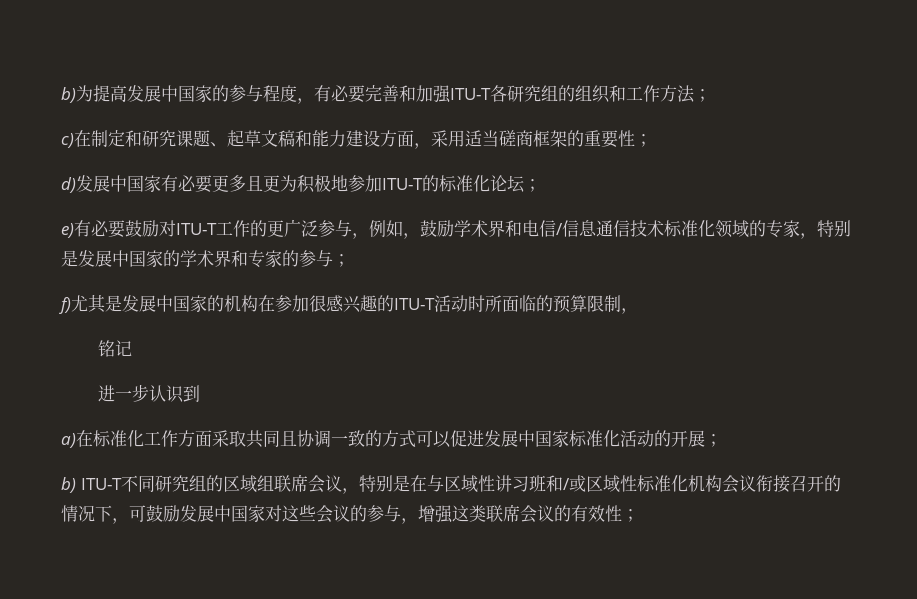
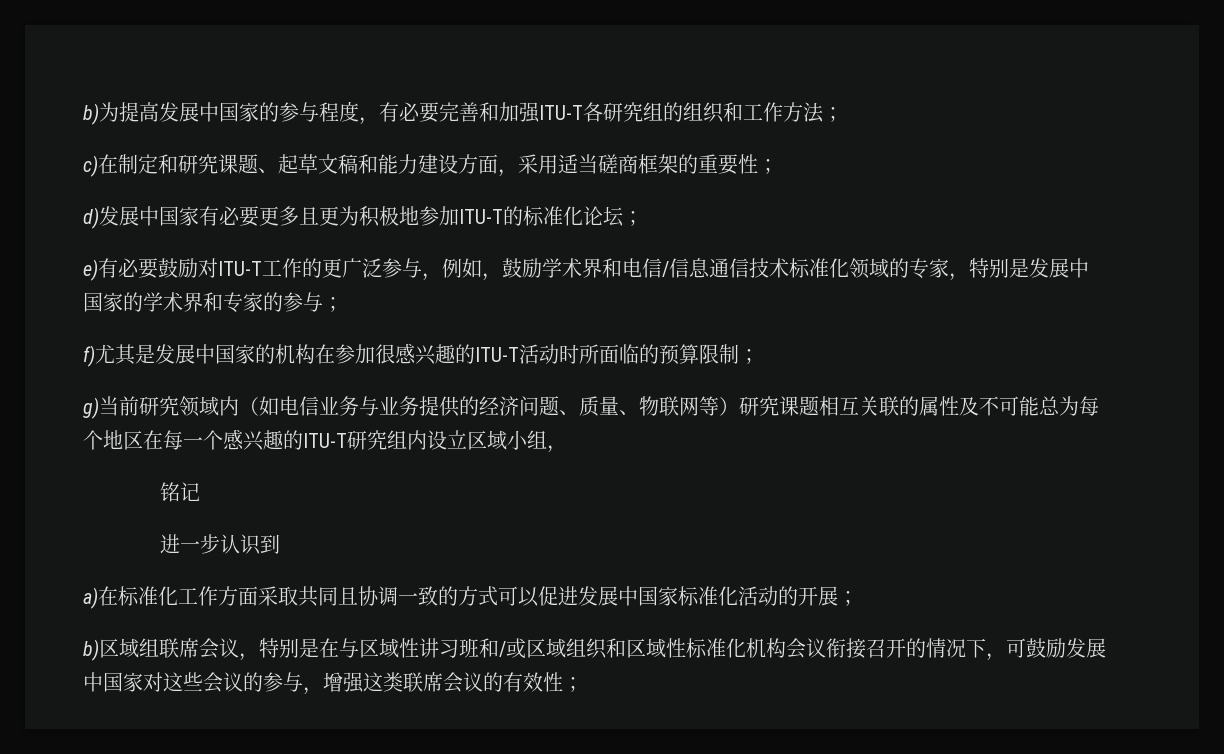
- f)尤其是发展中国家的机构在参加很感兴趣的ITU-T活动时所面临的预算限制，
+ f)尤其是发展中国家的机构在参加很感兴趣的ITU-T活动时所面临的预算限制；
+ g)当前研究领域内（如电信业务与业务提供的经济问题、质量、物联网等）研究课题相互关联的属性及不可能总为每个地区在每一个感兴趣的ITU-T研究组内设立区域小组，
- b) ITU-T不同研究组的区域组联席会议，特别是在与区域性讲习班和/或区域性标准化机构会议衔接召开的情况下，可鼓励发展中国家对这些会议的参与，增强这类联席会议的有效性；
+ b)区域组联席会议，特别是在与区域性讲习班和/或区域组织和区域性标准化机构会议衔接召开的情况下，可鼓励发展中国家对这些会议的参与，增强这类联席会议的有效性；

